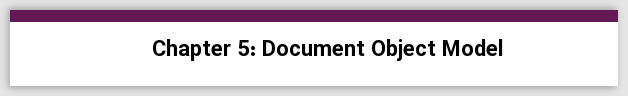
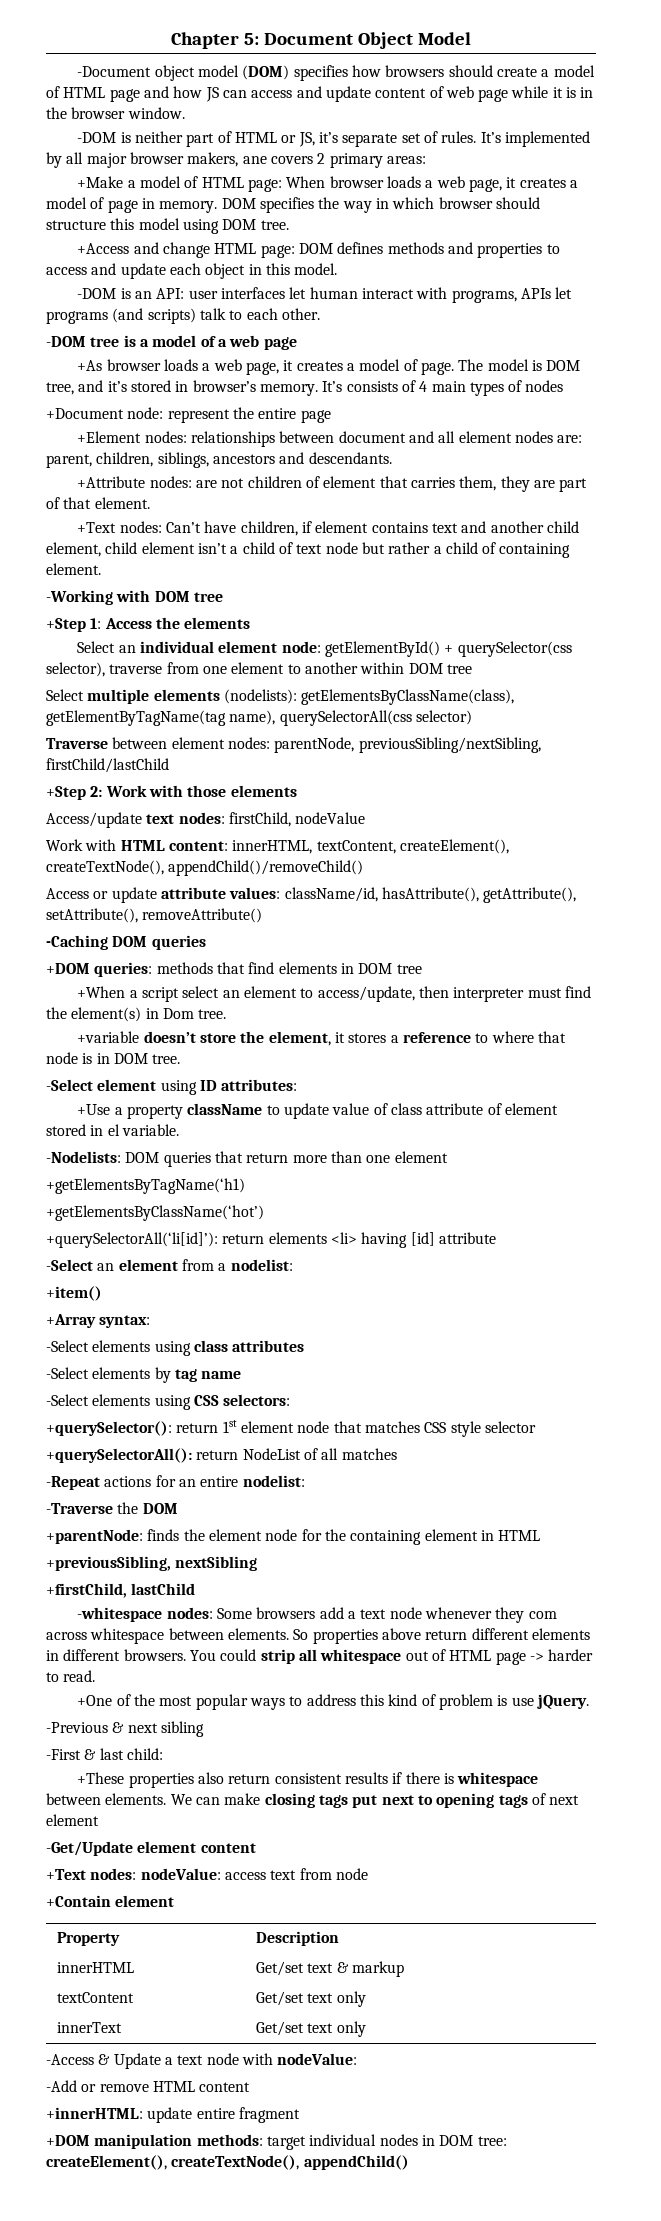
+ -Document object model (DOM) specifies how browsers should create a model of HTML page and how JS can access and update content of web page while it is in the browser window.
+ -DOM is neither part of HTML or JS, it’s separate set of rules. It’s implemented by all major browser makers, ane covers 2 primary areas:
+ +Make a model of HTML page: When browser loads a web page, it creates a model of page in memory. DOM specifies the way in which browser should structure this model using DOM tree.
+ +Access and change HTML page: DOM defines methods and properties to access and update each object in this model.
+ -DOM is an API: user interfaces let human interact with programs, APIs let programs (and scripts) talk to each other.
+ -DOM tree is a model of a web page
+ +As browser loads a web page, it creates a model of page. The model is DOM tree, and it’s stored in browser’s memory. It’s consists of 4 main types of nodes
+ +Document node: represent the entire page
+ +Element nodes: relationships between document and all element nodes are: parent, children, siblings, ancestors and descendants.
+ +Attribute nodes: are not children of element that carries them, they are part of that element.
+ +Text nodes: Can’t have children, if element contains text and another child element, child element isn’t a child of text node but rather a child of containing element.
+ -Working with DOM tree
+ +Step 1: Access the elements
+ Select an individual element node: getElementById() + querySelector(css selector), traverse from one element to another within DOM tree
+ Select multiple elements (nodelists): getElementsByClassName(class), getElementByTagName(tag name), querySelectorAll(css selector)
+ Traverse between element nodes: parentNode, previousSibling/nextSibling, firstChild/lastChild
+ +Step 2: Work with those elements
+ Access/update text nodes: firstChild, nodeValue
+ Work with HTML content: innerHTML, textContent, createElement(), createTextNode(), appendChild()/removeChild()
+ Access or update attribute values: className/id, hasAttribute(), getAttribute(), setAttribute(), removeAttribute()
+ -Caching DOM queries
+ +DOM queries: methods that find elements in DOM tree
+ +When a script select an element to access/update, then interpreter must find the element(s) in Dom tree.
+ +variable doesn’t store the element, it stores a reference to where that node is in DOM tree.
+ -Select element using ID attributes:
+ +Use a property className to update value of class attribute of element stored in el variable.
+ -Nodelists: DOM queries that return more than one element
+ +getElementsByTagName(‘h1)
+ +getElementsByClassName(‘hot’)
+ +querySelectorAll(‘li[id]’): return elements <li> having [id] attribute
+ -Select an element from a nodelist:
+ +item()
+ +Array syntax:
+ -Select elements using class attributes
+ -Select elements by tag name
+ -Select elements using CSS selectors:
+ +querySelector(): return 1st element node that matches CSS style selector
+ +querySelectorAll(): return NodeList of all matches
+ -Repeat actions for an entire nodelist:
+ -Traverse the DOM
+ +parentNode: finds the element node for the containing element in HTML
+ +previousSibling, nextSibling
+ +firstChild, lastChild
+ -whitespace nodes: Some browsers add a text node whenever they com across whitespace between elements. So properties above return different elements in different browsers. You could strip all whitespace out of HTML page -> harder to read.
+ +One of the most popular ways to address this kind of problem is use jQuery.
+ -Previous & next sibling
+ -First & last child:
+ +These properties also return consistent results if there is whitespace between elements. We can make closing tags put next to opening tags of next element
+ -Get/Update element content
+ +Text nodes: nodeValue: access text from node
+ +Contain element
+ Property | Description
+ innerHTML | Get/set text & markup
+ textContent | Get/set text only
+ innerText | Get/set text only
+ -Access & Update a text node with nodeValue:
+ -Add or remove HTML content
+ +innerHTML: update entire fragment
+ +DOM manipulation methods: target individual nodes in DOM tree: createElement(), createTextNode(), appendChild()

